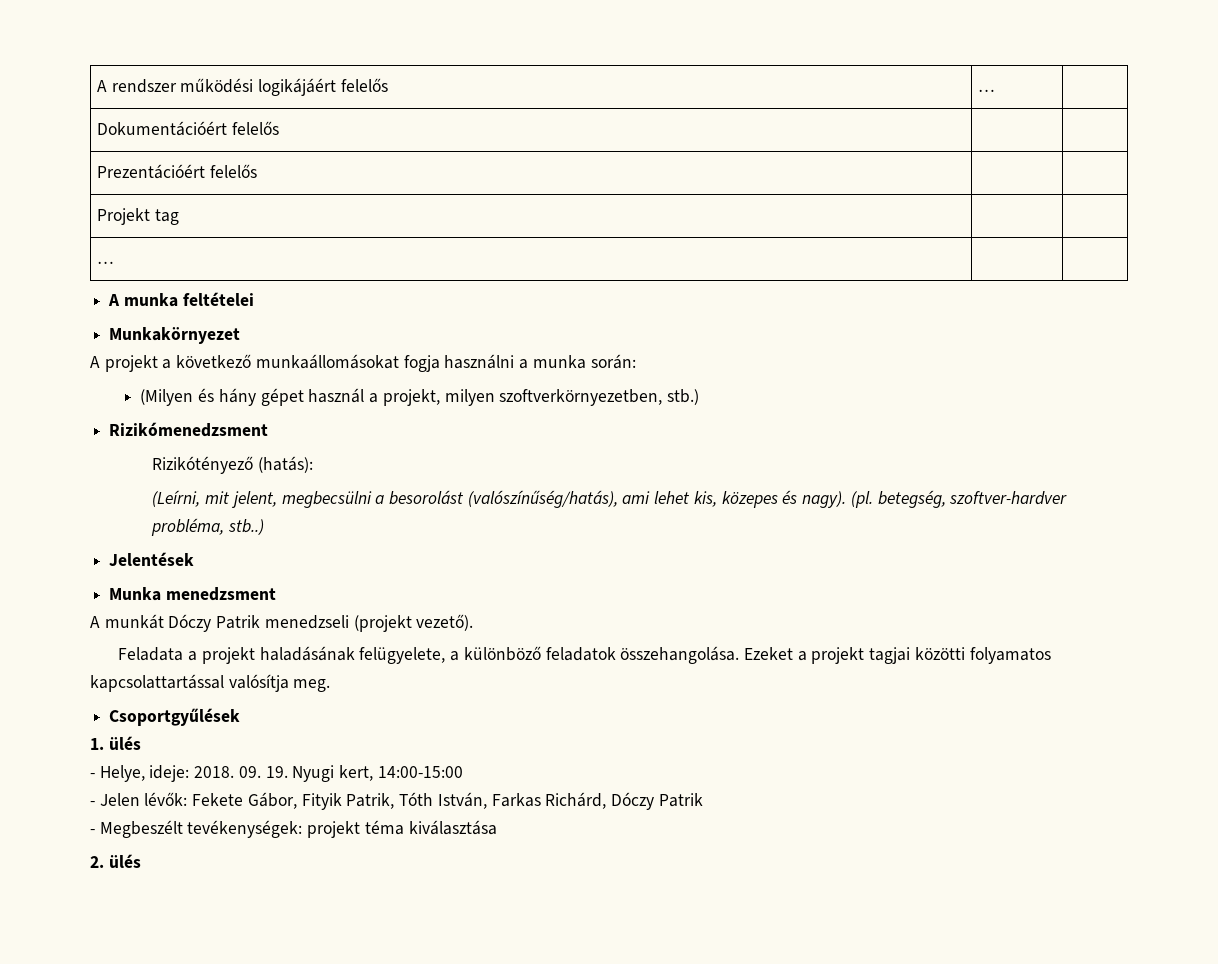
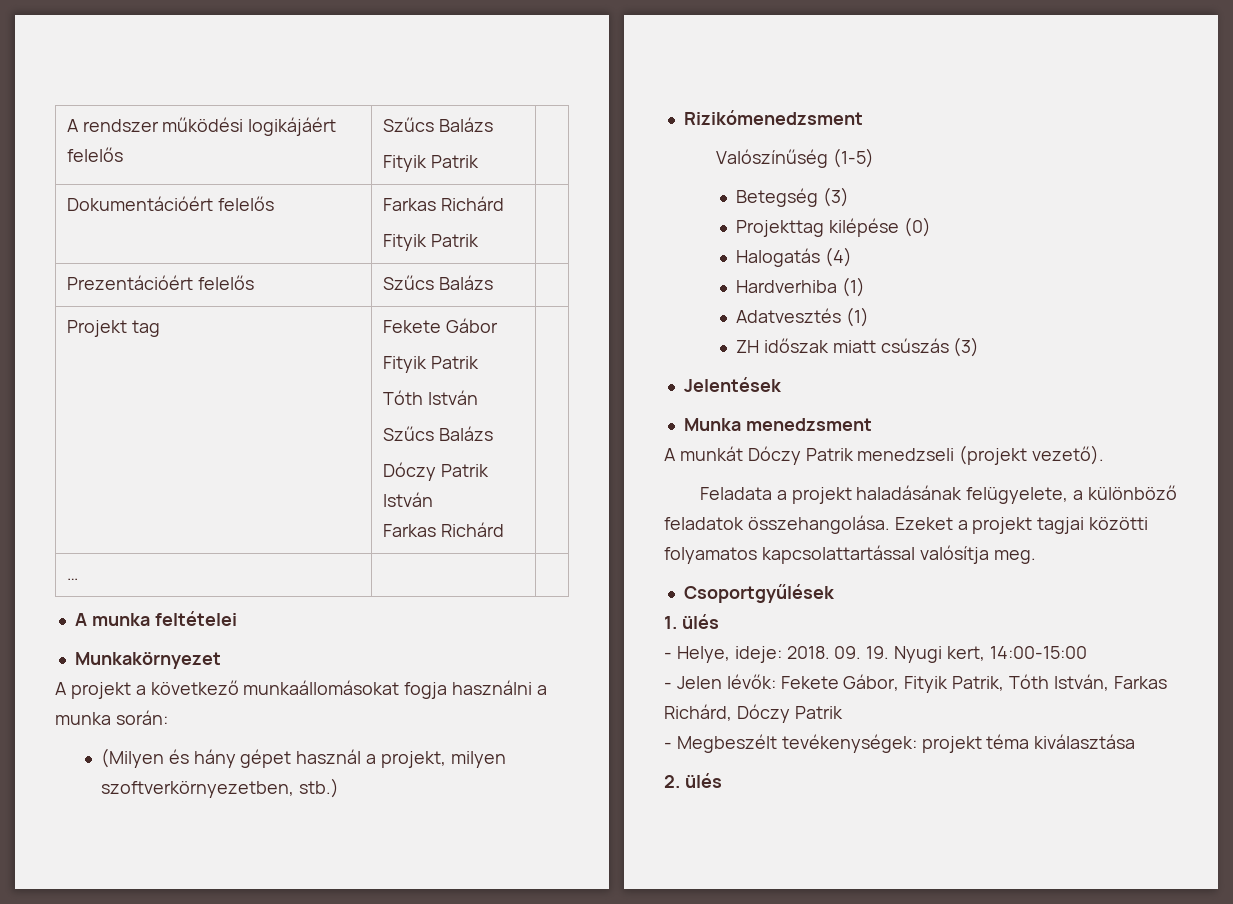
- A rendszer működési logikájáért felelős | … |
- Dokumentációért felelős | |
+ A rendszer működési logikájáért felelős | Szűcs Balázs
+ Fityik Patrik |
+ Dokumentációért felelős | Farkas Richárd
+ Fityik Patrik |
- Prezentációért felelős | |
+ Prezentációért felelős | Szűcs Balázs |
- Projekt tag | |
+ Projekt tag | Fekete Gábor
+ Fityik Patrik
+ Tóth István
+ Szűcs Balázs
+ Dóczy Patrik István
+ Farkas Richárd |
- Rizikótényező (hatás):
- (Leírni, mit jelent, megbecsülni a besorolást (valószínűség/hatás), ami lehet kis, közepes és nagy). (pl. betegség, szoftver-hardver probléma, stb..)
+ Valószínűség (1-5)
+ Betegség (3)
+ Projekttag kilépése (0)
+ Halogatás (4)
+ Hardverhiba (1)
+ Adatvesztés (1)
+ ZH időszak miatt csúszás (3)

